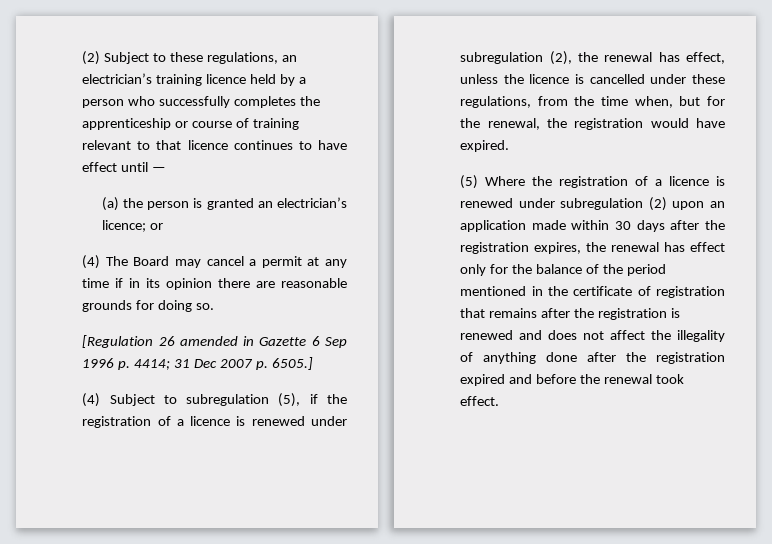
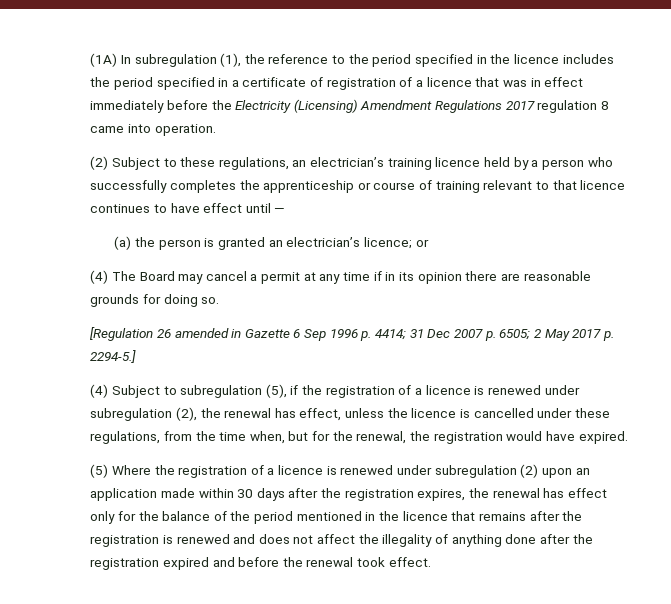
+ (1A) In subregulation (1), the reference to the period specified in the licence includes the period specified in a certificate of registration of a licence that was in effect immediately before the Electricity (Licensing) Amendment Regulations 2017 regulation 8 came into operation.
- [Regulation 26 amended in Gazette 6 Sep 1996 p. 4414; 31 Dec 2007 p. 6505.]
+ [Regulation 26 amended in Gazette 6 Sep 1996 p. 4414; 31 Dec 2007 p. 6505; 2 May 2017 p. 2294-5.]
- (5) Where the registration of a licence is renewed under subregulation (2) upon an application made within 30 days after the registration expires, the renewal has effect only for the balance of the period mentioned in the certificate of registration that remains after the registration is renewed and does not affect the illegality of anything done after the registration expired and before the renewal took effect.
+ (5) Where the registration of a licence is renewed under subregulation (2) upon an application made within 30 days after the registration expires, the renewal has effect only for the balance of the period mentioned in the licence that remains after the registration is renewed and does not affect the illegality of anything done after the registration expired and before the renewal took effect.

